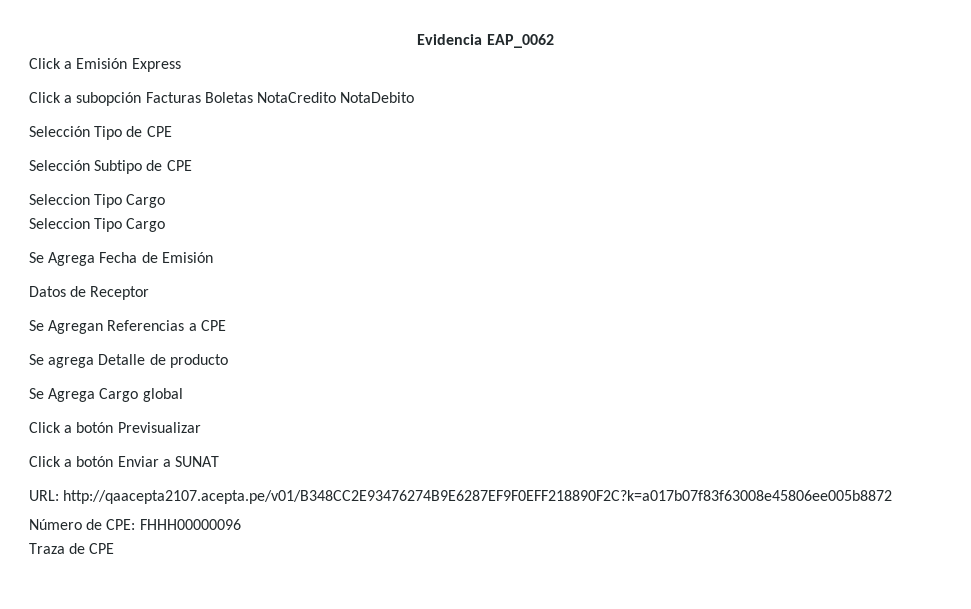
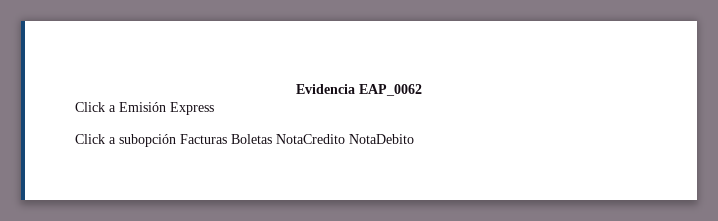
- Selección Tipo de CPE
- Selección Subtipo de CPE
- Seleccion Tipo Cargo
- Seleccion Tipo Cargo
- Se Agrega Fecha de Emisión
- Datos de Receptor
- Se Agregan Referencias a CPE
- Se agrega Detalle de producto
- Se Agrega Cargo global
- Click a botón Previsualizar
- Click a botón Enviar a SUNAT
- URL: http://qaacepta2107.acepta.pe/v01/B348CC2E93476274B9E6287EF9F0EFF218890F2C?k=a017b07f83f63008e45806ee005b8872
- Número de CPE: FHHH00000096
- Traza de CPE

